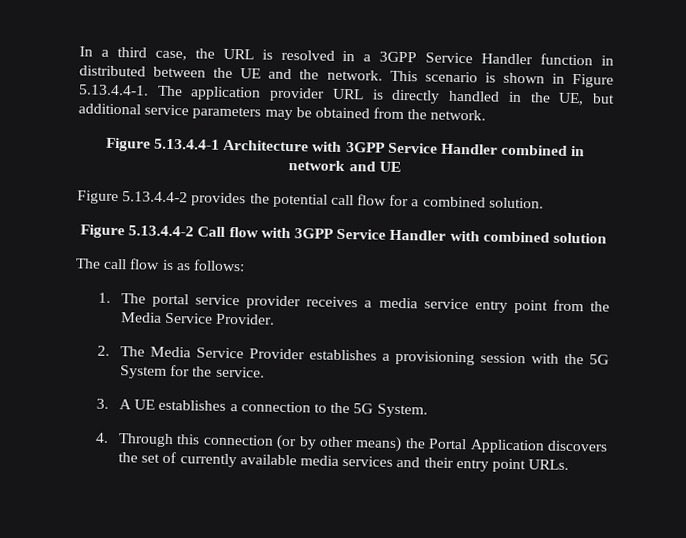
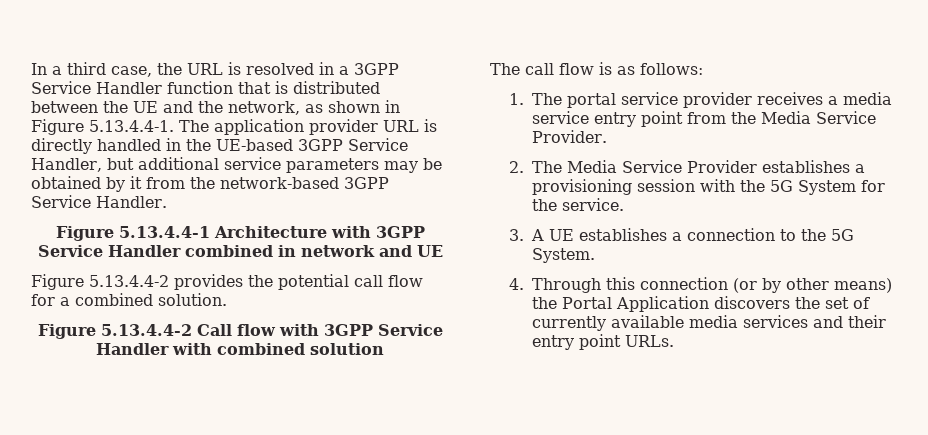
- In a third case, the URL is resolved in a 3GPP Service Handler function in distributed between the UE and the network. This scenario is shown in Figure 5.13.4.4-1. The application provider URL is directly handled in the UE, but additional service parameters may be obtained from the network.
+ In a third case, the URL is resolved in a 3GPP Service Handler function that is distributed between the UE and the network, as shown in Figure 5.13.4.4-1. The application provider URL is directly handled in the UE-based 3GPP Service Handler, but additional service parameters may be obtained by it from the network-based 3GPP Service Handler.

